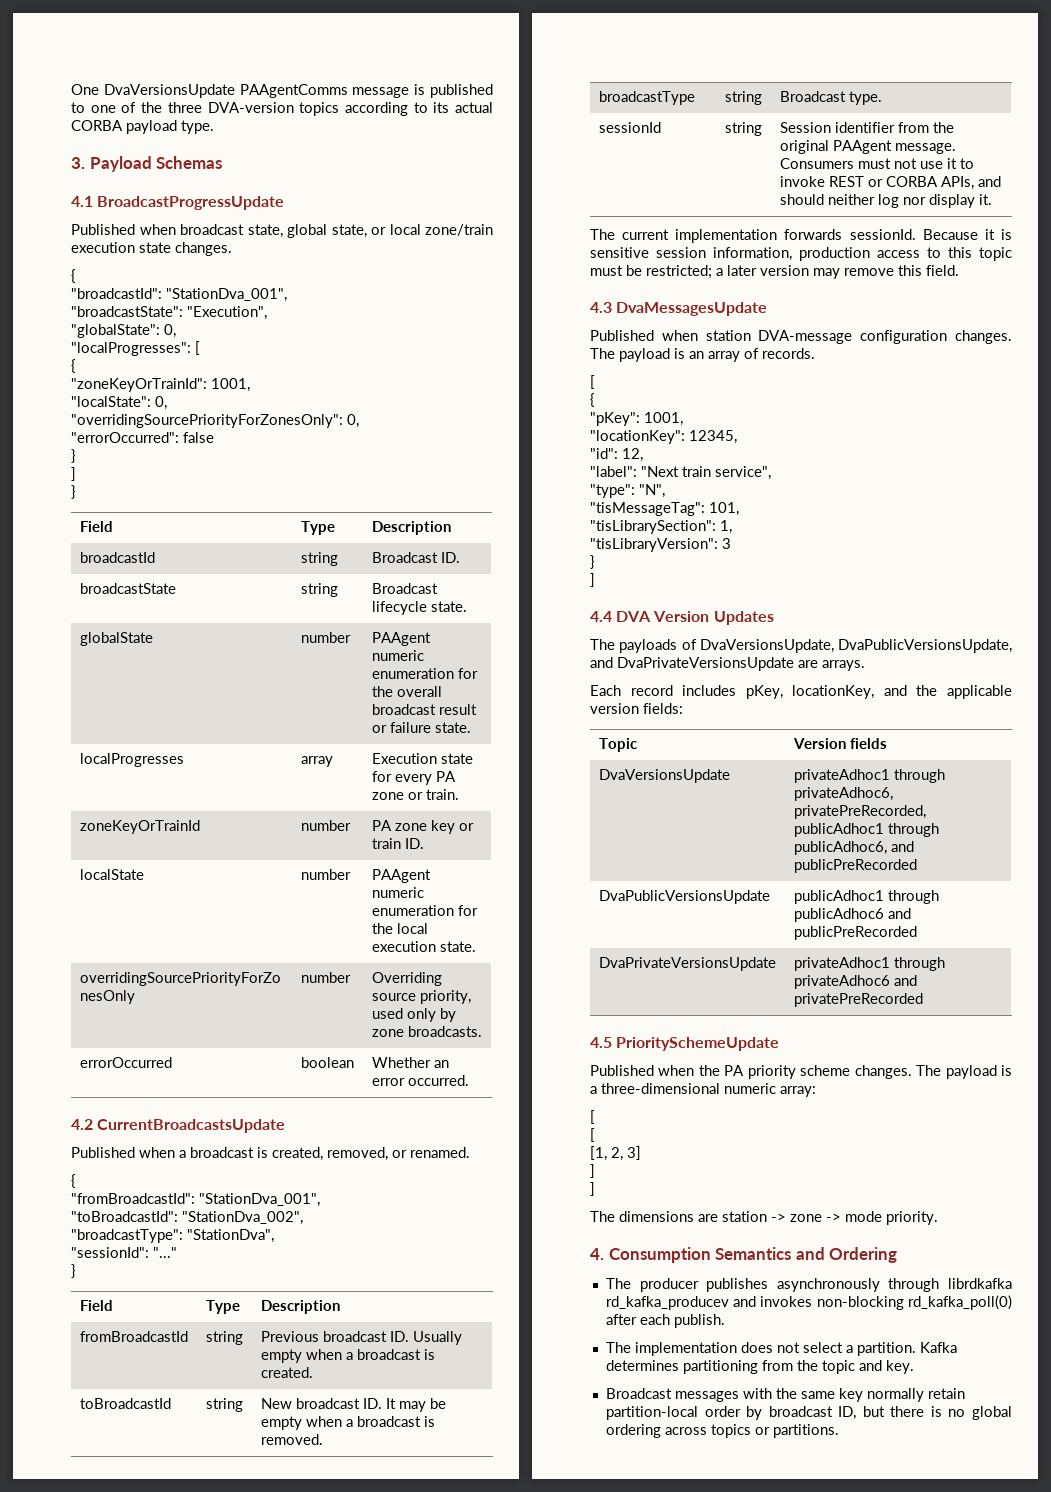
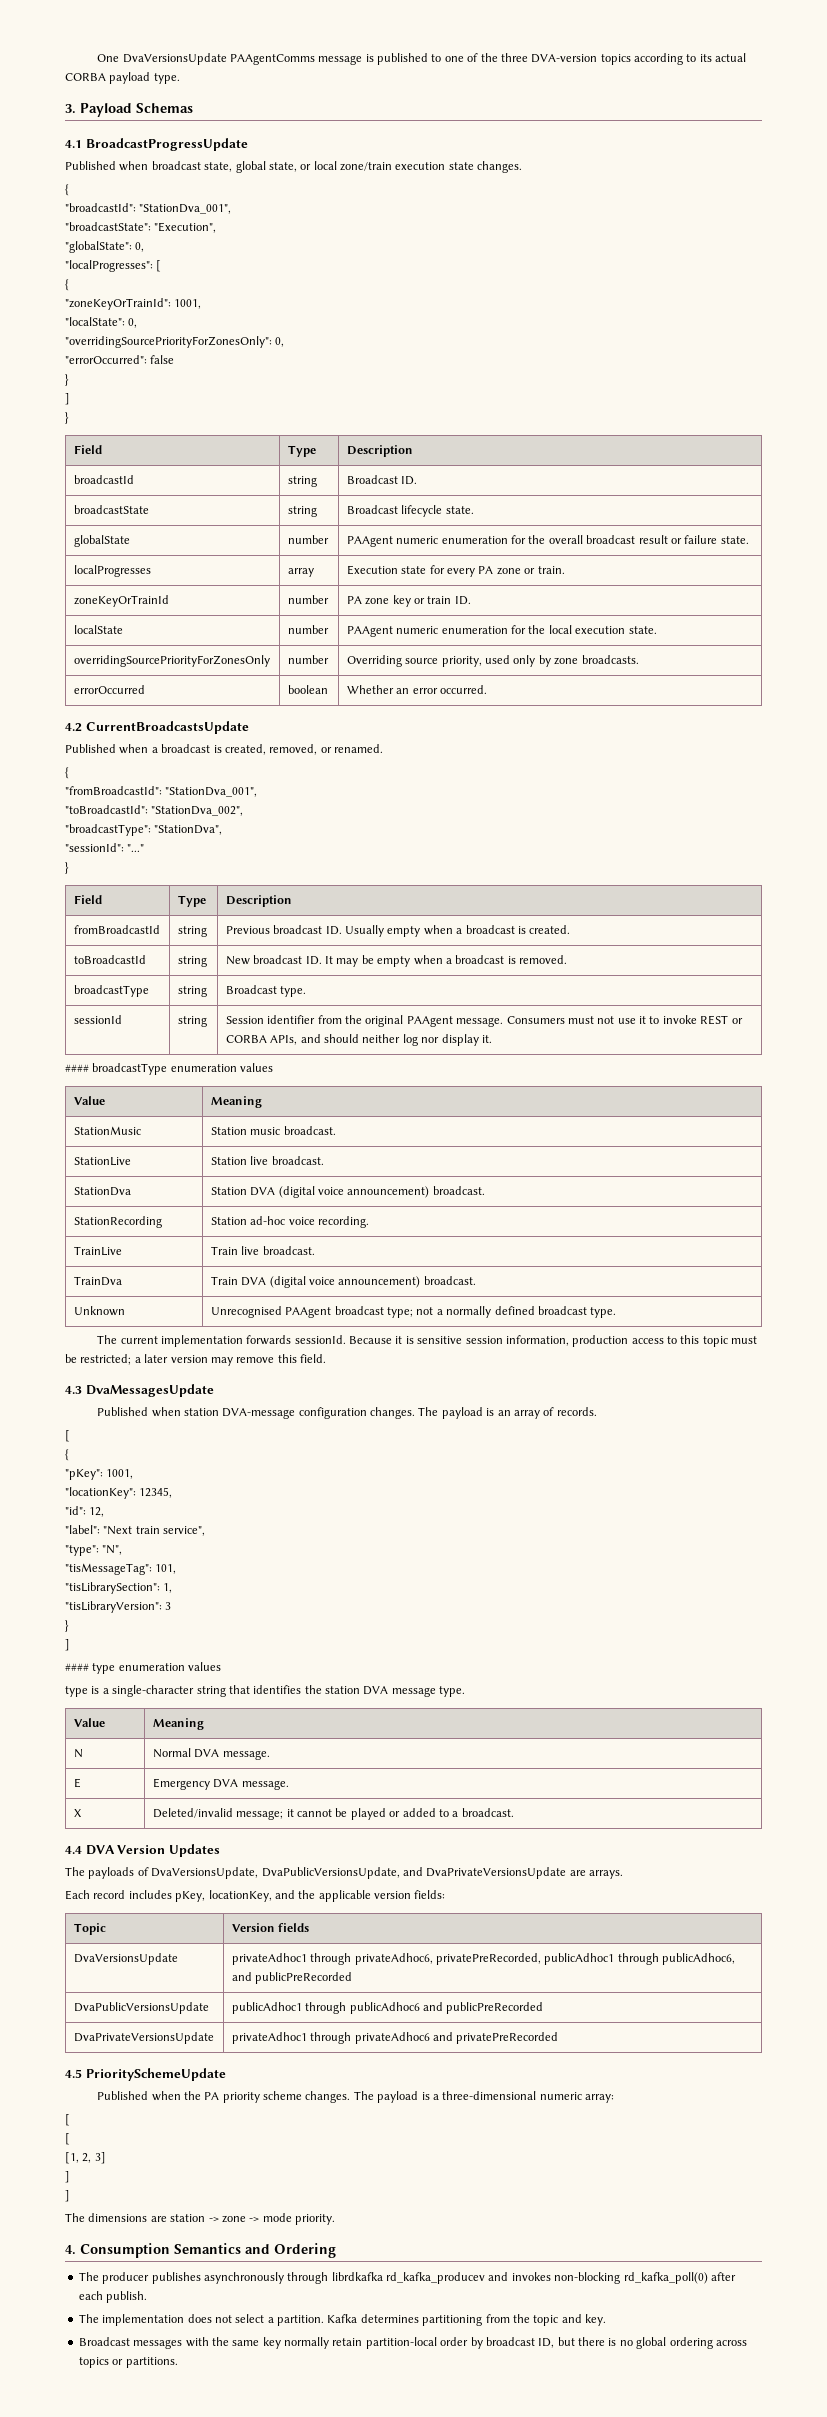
+ #### broadcastType enumeration values
+ Value | Meaning
+ StationMusic | Station music broadcast.
+ StationLive | Station live broadcast.
+ StationDva | Station DVA (digital voice announcement) broadcast.
+ StationRecording | Station ad-hoc voice recording.
+ TrainLive | Train live broadcast.
+ TrainDva | Train DVA (digital voice announcement) broadcast.
+ Unknown | Unrecognised PAAgent broadcast type; not a normally defined broadcast type.
+ #### type enumeration values
+ type is a single-character string that identifies the station DVA message type.
+ Value | Meaning
+ N | Normal DVA message.
+ E | Emergency DVA message.
+ X | Deleted/invalid message; it cannot be played or added to a broadcast.

